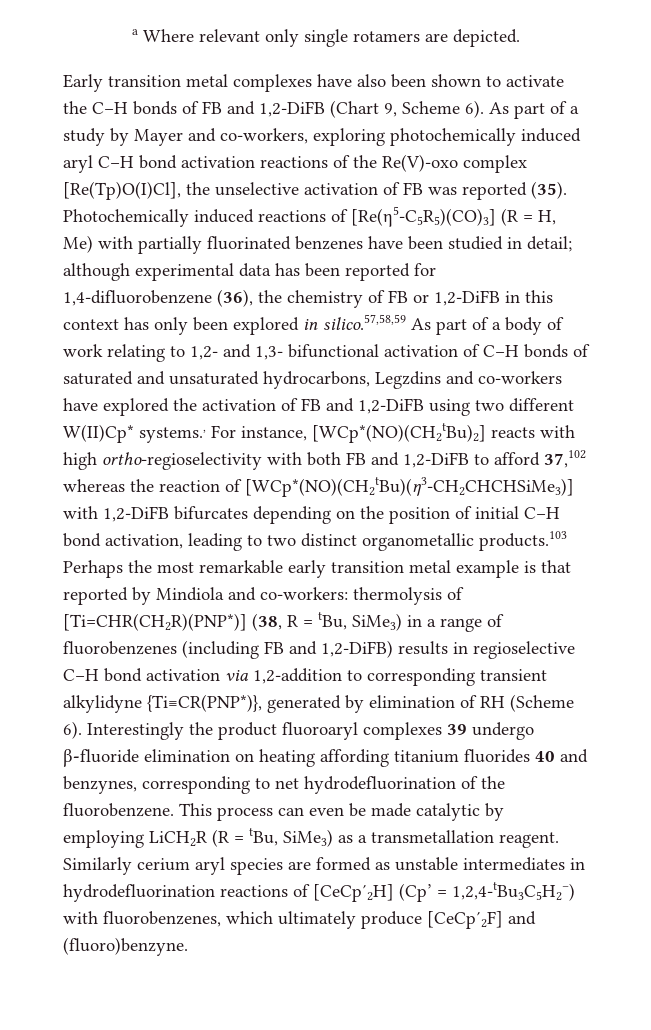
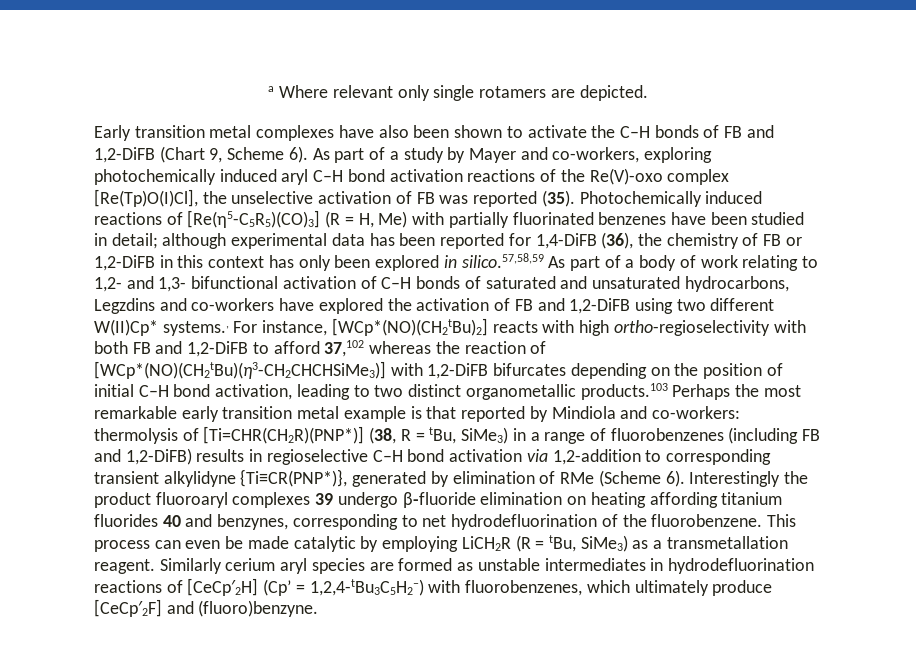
- although experimental data has been reported for 1,4-difluorobenzene (36), the chemistry of FB or 1,2-DiFB in this context has only been explored in silico.57,58,59 As part of a body of work relating to 1,2- and 1,3- bifunctional activation of C–H bonds of saturated and unsaturated hydrocarbons, Legzdins and co-workers have explored the activation of FB and 1,2-DiFB using two different W(II)Cp* systems., For instance, [WCp*(NO)(CH2tBu)2] reacts with high ortho-regioselectivity with both FB and 1,2-DiFB to afford 37,102 whereas the reaction of [WCp*(NO)(CH2tBu)(η3-CH2CHCHSiMe3)] with 1,2-DiFB bifurcates depending on the position of initial C–H bond activation, leading to two distinct organometallic products.103 Perhaps the most remarkable early transition metal example is that reported by Mindiola and co-workers:
+ although experimental data has been reported for 1,4-DiFB (36), the chemistry of FB or 1,2-DiFB in this context has only been explored in silico.57,58,59 As part of a body of work relating to 1,2- and 1,3- bifunctional activation of C–H bonds of saturated and unsaturated hydrocarbons, Legzdins and co-workers have explored the activation of FB and 1,2-DiFB using two different W(II)Cp* systems., For instance, [WCp*(NO)(CH2tBu)2] reacts with high ortho-regioselectivity with both FB and 1,2-DiFB to afford 37,102 whereas the reaction of [WCp*(NO)(CH2tBu)(η3-CH2CHCHSiMe3)] with 1,2-DiFB bifurcates depending on the position of initial C–H bond activation, leading to two distinct organometallic products.103 Perhaps the most remarkable early transition metal example is that reported by Mindiola and co-workers:
- thermolysis of [Ti=CHR(CH2R)(PNP*)] (38, R = tBu, SiMe3) in a range of fluorobenzenes (including FB and 1,2-DiFB) results in regioselective C–H bond activation via 1,2-addition to corresponding transient alkylidyne {Ti≡CR(PNP*)}, generated by elimination of RH (Scheme 6).
+ thermolysis of [Ti=CHR(CH2R)(PNP*)] (38, R = tBu, SiMe3) in a range of fluorobenzenes (including FB and 1,2-DiFB) results in regioselective C–H bond activation via 1,2-addition to corresponding transient alkylidyne {Ti≡CR(PNP*)}, generated by elimination of RMe (Scheme 6).

